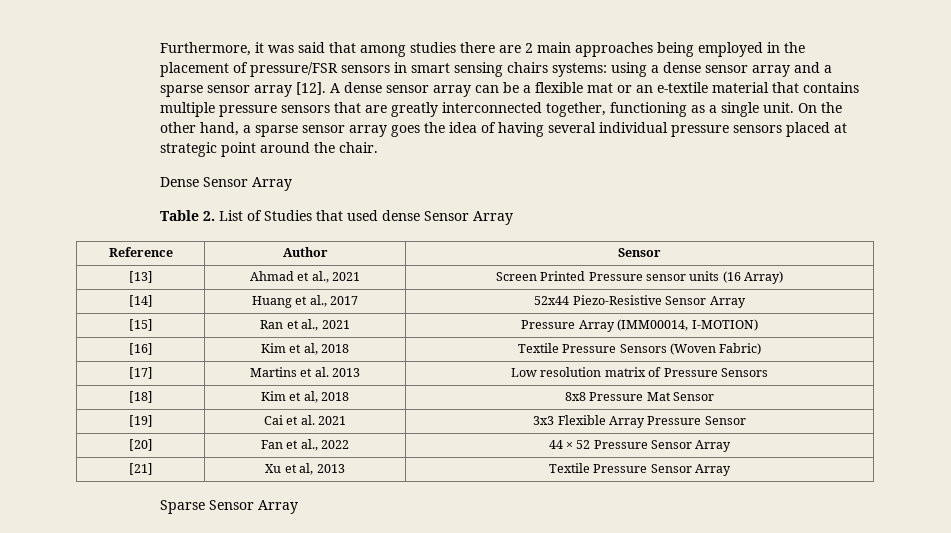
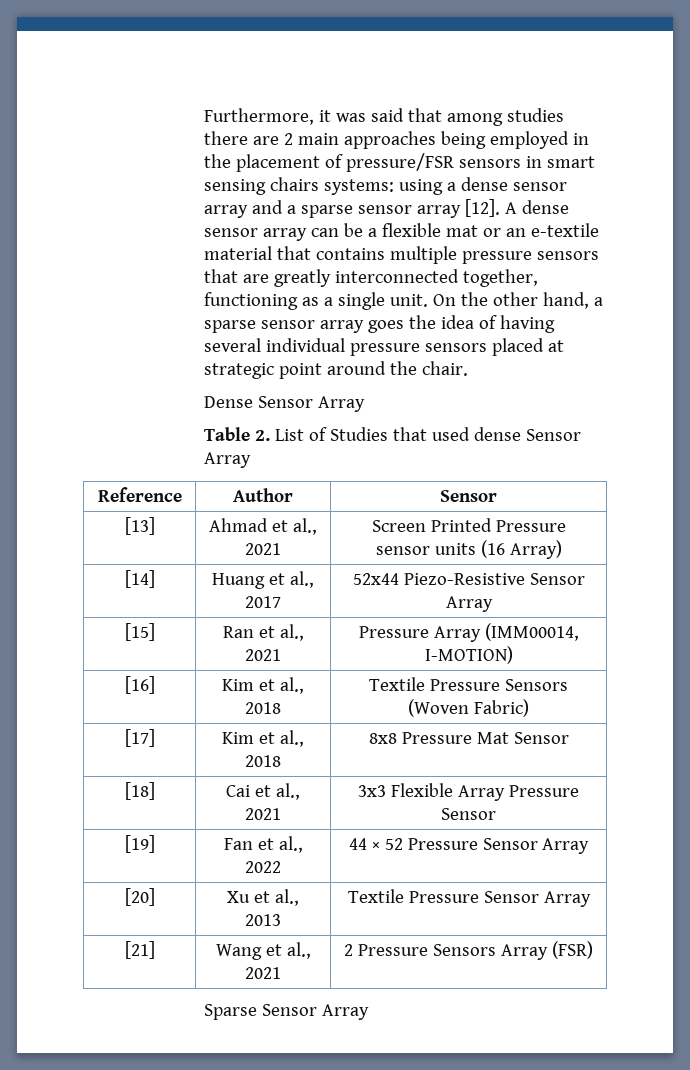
- [16] | Kim et al, 2018 | Textile Pressure Sensors (Woven Fabric)
+ [16] | Kim et al., 2018 | Textile Pressure Sensors (Woven Fabric)
- [17] | Martins et al. 2013 | Low resolution matrix of Pressure Sensors
- [18] | Kim et al, 2018 | 8x8 Pressure Mat Sensor
+ [17] | Kim et al., 2018 | 8x8 Pressure Mat Sensor
- [19] | Cai et al. 2021 | 3x3 Flexible Array Pressure Sensor
+ [18] | Cai et al., 2021 | 3x3 Flexible Array Pressure Sensor
- [20] | Fan et al., 2022 | 44 × 52 Pressure Sensor Array
+ [19] | Fan et al., 2022 | 44 × 52 Pressure Sensor Array
- [21] | Xu et al, 2013 | Textile Pressure Sensor Array
+ [20] | Xu et al., 2013 | Textile Pressure Sensor Array
+ [21] | Wang et al., 2021 | 2 Pressure Sensors Array (FSR)

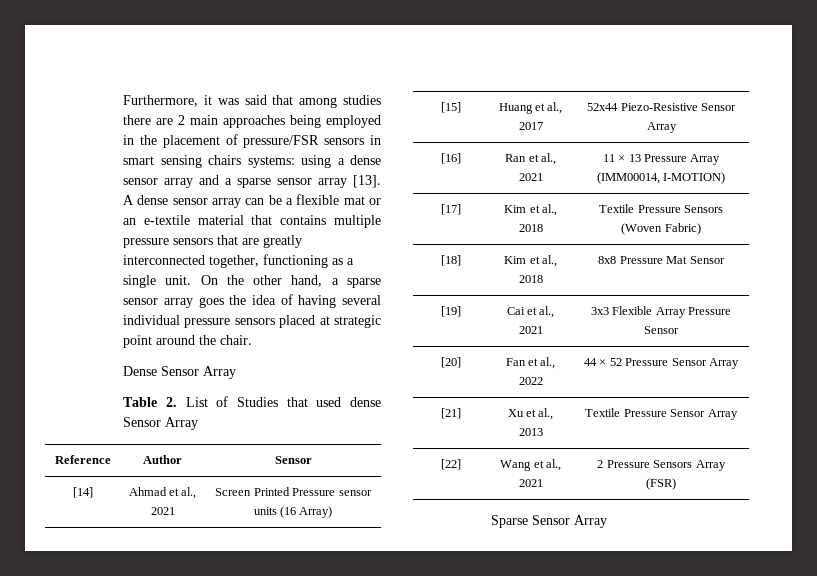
- Furthermore, it was said that among studies there are 2 main approaches being employed in the placement of pressure/FSR sensors in smart sensing chairs systems: using a dense sensor array and a sparse sensor array [12].
+ Furthermore, it was said that among studies there are 2 main approaches being employed in the placement of pressure/FSR sensors in smart sensing chairs systems: using a dense sensor array and a sparse sensor array [13].
- [13] | Ahmad et al., 2021 | Screen Printed Pressure sensor units (16 Array)
+ [14] | Ahmad et al., 2021 | Screen Printed Pressure sensor units (16 Array)
- [14] | Huang et al., 2017 | 52x44 Piezo-Resistive Sensor Array
+ [15] | Huang et al., 2017 | 52x44 Piezo-Resistive Sensor Array
- [15] | Ran et al., 2021 | Pressure Array (IMM00014, I-MOTION)
+ [16] | Ran et al., 2021 | 11 × 13 Pressure Array (IMM00014, I-MOTION)
- [16] | Kim et al., 2018 | Textile Pressure Sensors (Woven Fabric)
+ [17] | Kim et al., 2018 | Textile Pressure Sensors (Woven Fabric)
- [17] | Kim et al., 2018 | 8x8 Pressure Mat Sensor
+ [18] | Kim et al., 2018 | 8x8 Pressure Mat Sensor
- [18] | Cai et al., 2021 | 3x3 Flexible Array Pressure Sensor
+ [19] | Cai et al., 2021 | 3x3 Flexible Array Pressure Sensor
- [19] | Fan et al., 2022 | 44 × 52 Pressure Sensor Array
+ [20] | Fan et al., 2022 | 44 × 52 Pressure Sensor Array
- [20] | Xu et al., 2013 | Textile Pressure Sensor Array
+ [21] | Xu et al., 2013 | Textile Pressure Sensor Array
- [21] | Wang et al., 2021 | 2 Pressure Sensors Array (FSR)
+ [22] | Wang et al., 2021 | 2 Pressure Sensors Array (FSR)

